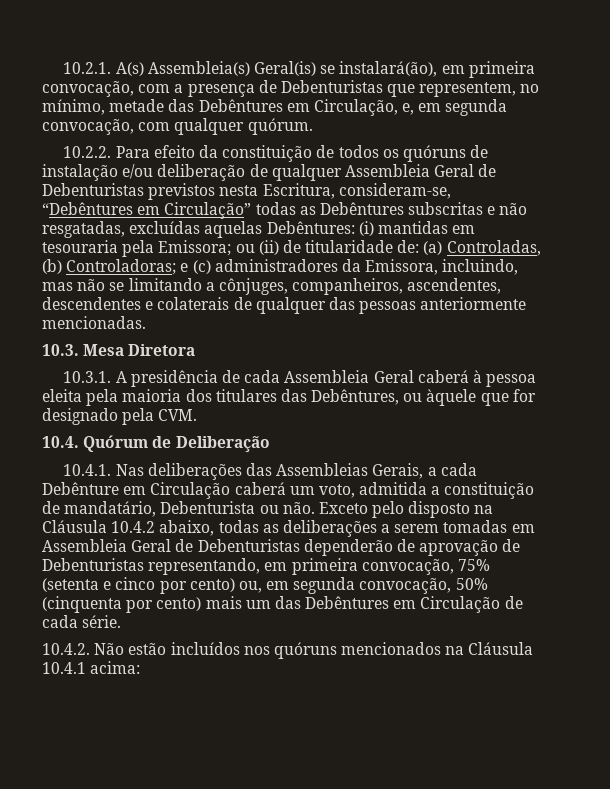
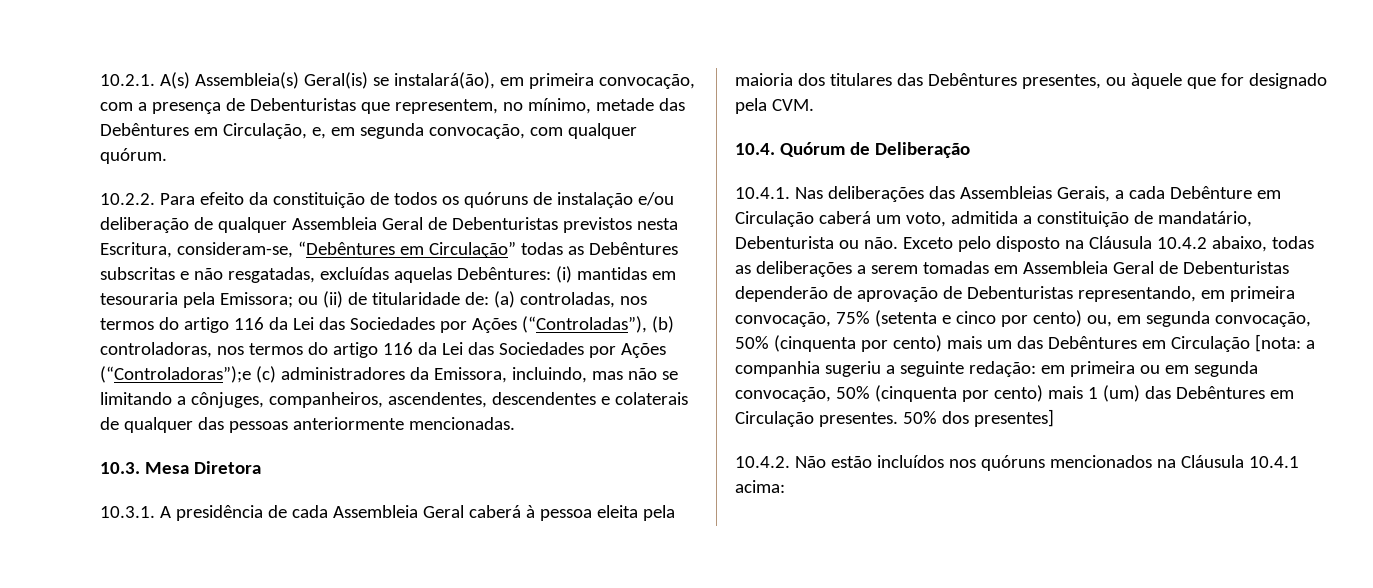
- (a) Controladas, (b) Controladoras; e (c) administradores da Emissora, incluindo, mas não se limitando a cônjuges, companheiros, ascendentes, descendentes e colaterais de qualquer das pessoas anteriormente mencionadas.
+ (a) controladas, nos termos do artigo 116 da Lei das Sociedades por Ações (“Controladas”), (b) controladoras, nos termos do artigo 116 da Lei das Sociedades por Ações (“Controladoras”);e (c) administradores da Emissora, incluindo, mas não se limitando a cônjuges, companheiros, ascendentes, descendentes e colaterais de qualquer das pessoas anteriormente mencionadas.
- 10.3.1. A presidência de cada Assembleia Geral caberá à pessoa eleita pela maioria dos titulares das Debêntures, ou àquele que for designado pela CVM.
+ 10.3.1. A presidência de cada Assembleia Geral caberá à pessoa eleita pela maioria dos titulares das Debêntures presentes, ou àquele que for designado pela CVM.
- Exceto pelo disposto na Cláusula 10.4.2 abaixo, todas as deliberações a serem tomadas em Assembleia Geral de Debenturistas dependerão de aprovação de Debenturistas representando, em primeira convocação, 75% (setenta e cinco por cento) ou, em segunda convocação, 50% (cinquenta por cento) mais um das Debêntures em Circulação de cada série.
+ Exceto pelo disposto na Cláusula 10.4.2 abaixo, todas as deliberações a serem tomadas em Assembleia Geral de Debenturistas dependerão de aprovação de Debenturistas representando, em primeira convocação, 75% (setenta e cinco por cento) ou, em segunda convocação, 50% (cinquenta por cento) mais um das Debêntures em Circulação [nota: a companhia sugeriu a seguinte redação: em primeira ou em segunda convocação, 50% (cinquenta por cento) mais 1 (um) das Debêntures em Circulação presentes. 50% dos presentes]

